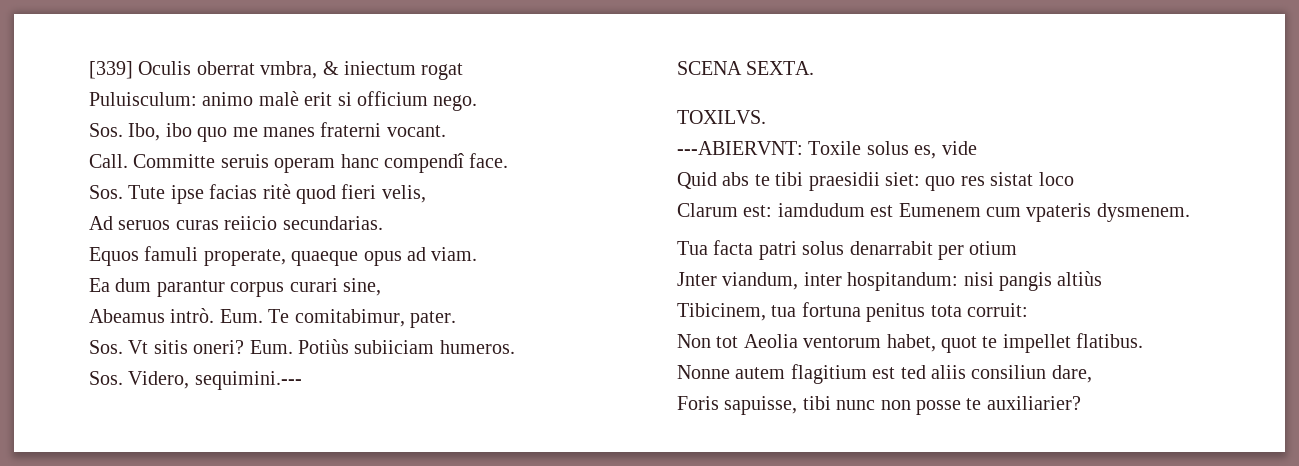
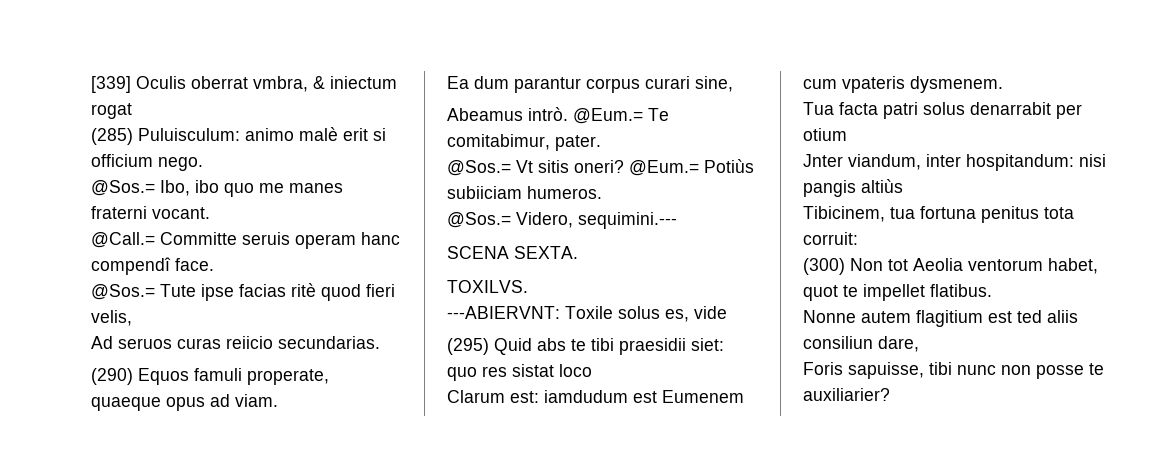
- Puluisculum: animo malè erit si officium nego.
+ (285) Puluisculum: animo malè erit si officium nego.
- Sos. Ibo, ibo quo me manes fraterni vocant.
+ @Sos.= Ibo, ibo quo me manes fraterni vocant.
- Call. Committe seruis operam hanc compendî face.
+ @Call.= Committe seruis operam hanc compendî face.
- Sos. Tute ipse facias ritè quod fieri velis,
+ @Sos.= Tute ipse facias ritè quod fieri velis,
- Equos famuli properate, quaeque opus ad viam.
+ (290) Equos famuli properate, quaeque opus ad viam.
- Eum. Te comitabimur, pater.
+ @Eum.= Te comitabimur, pater.
- Sos. Vt sitis oneri?
+ @Sos.= Vt sitis oneri?
- Eum. Potiùs subiiciam humeros.
+ @Eum.= Potiùs subiiciam humeros.
- Sos. Videro, sequimini.---
+ @Sos.= Videro, sequimini.---
- Quid abs te tibi praesidii siet: quo res sistat loco
+ (295) Quid abs te tibi praesidii siet: quo res sistat loco
- Non tot Aeolia ventorum habet, quot te impellet flatibus.
+ (300) Non tot Aeolia ventorum habet, quot te impellet flatibus.

